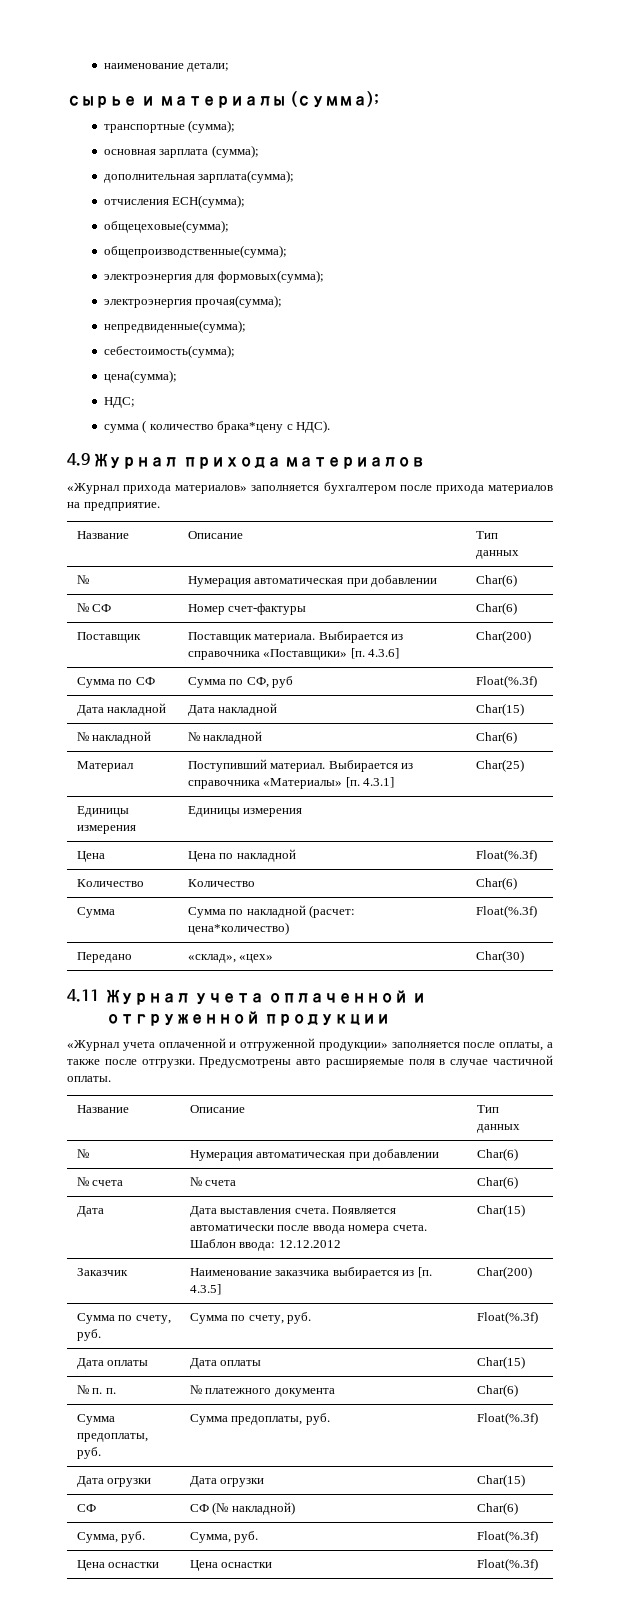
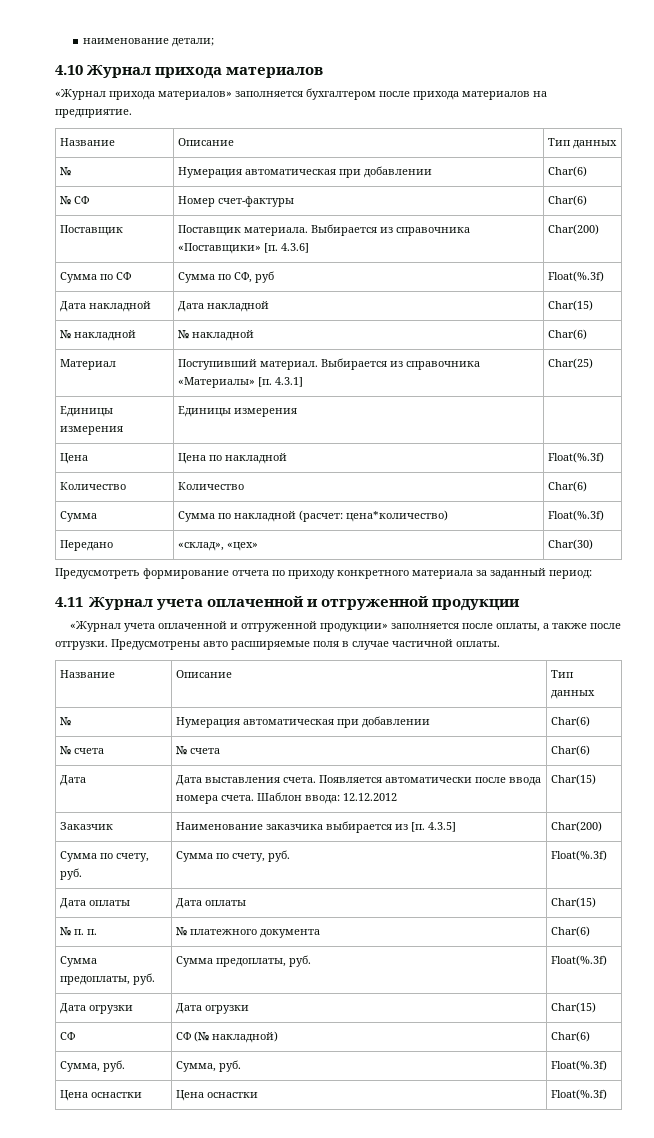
- сырье и материалы (сумма);
- транспортные (сумма);
- основная зарплата (сумма);
- дополнительная зарплата(сумма);
- отчисления ЕСН(сумма);
- общецеховые(сумма);
- общепроизводственные(сумма);
- электроэнергия для формовых(сумма);
- электроэнергия прочая(сумма);
- непредвиденные(сумма);
- себестоимость(сумма);
- цена(сумма);
- НДС;
- сумма ( количество брака*цену с НДС).
- 4.9 Журнал прихода материалов
+ 4.10 Журнал прихода материалов
+ Предусмотреть формирование отчета по приходу конкретного материала за заданный период:

